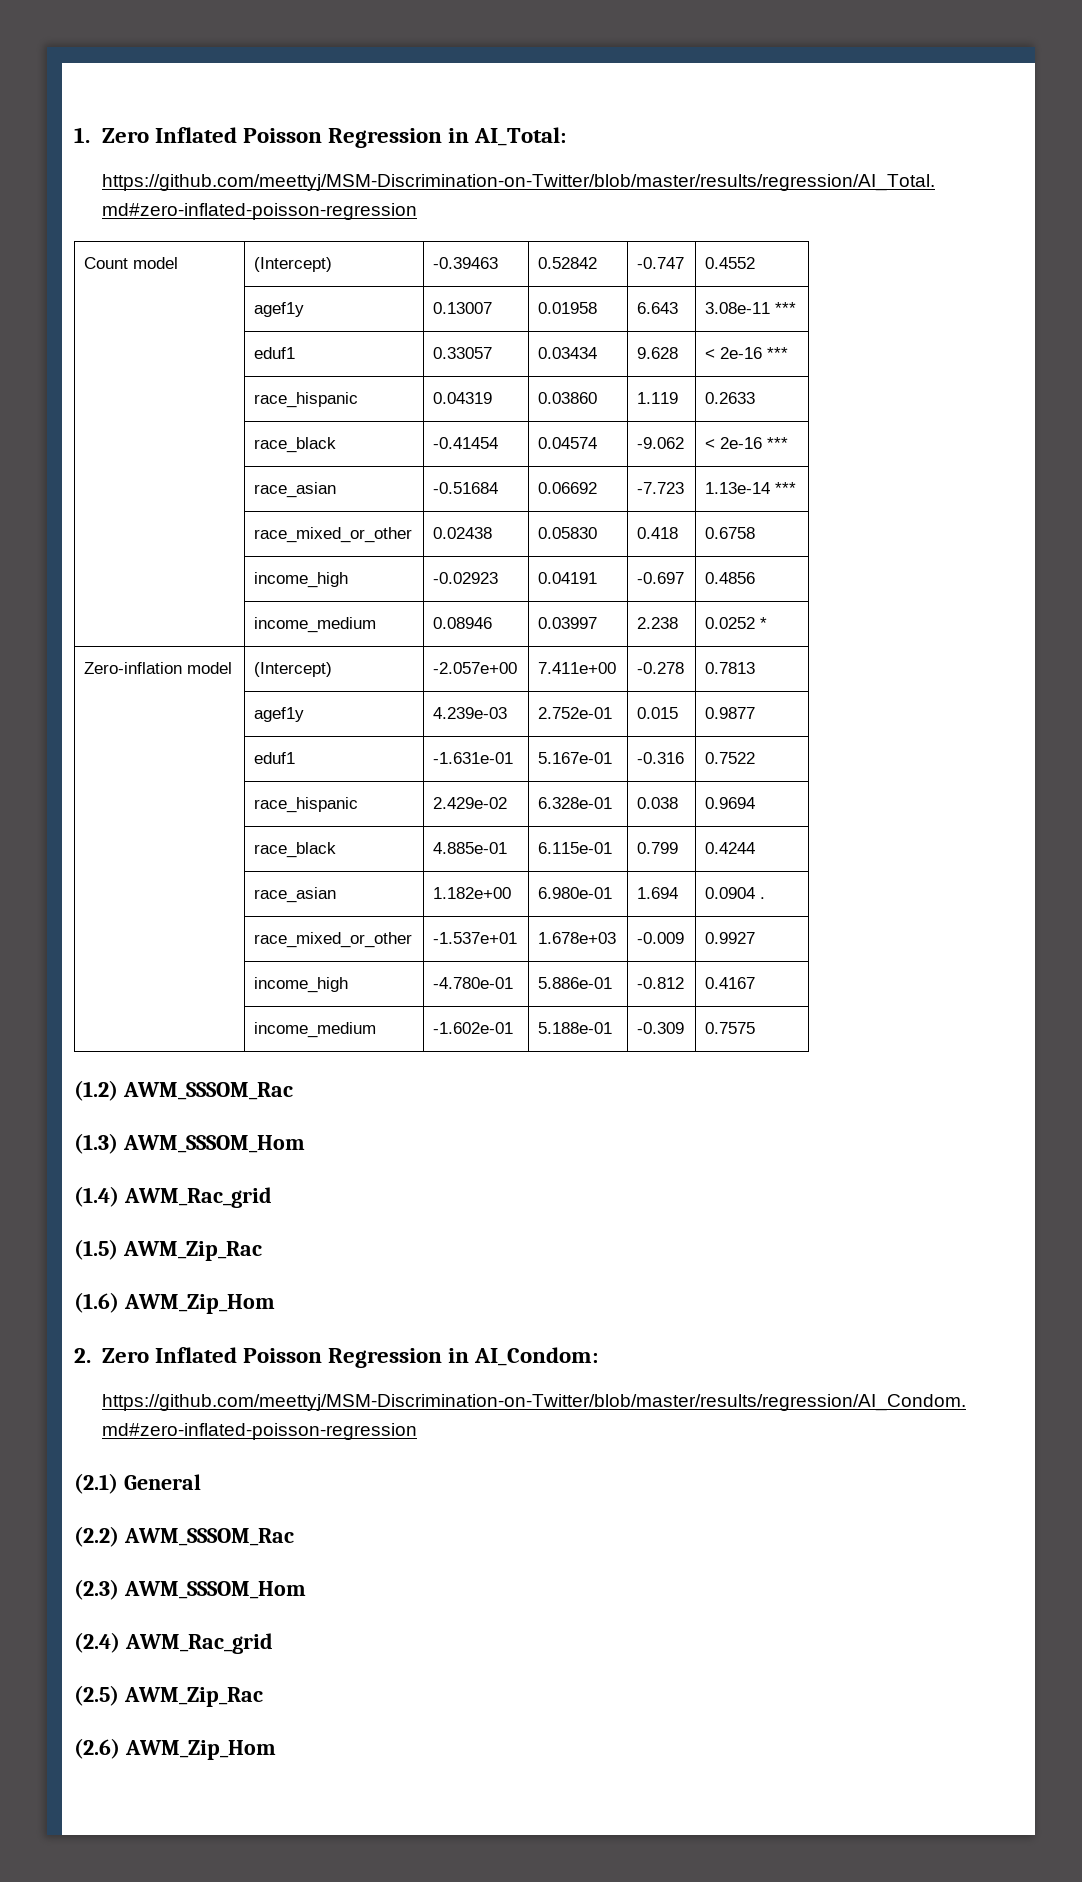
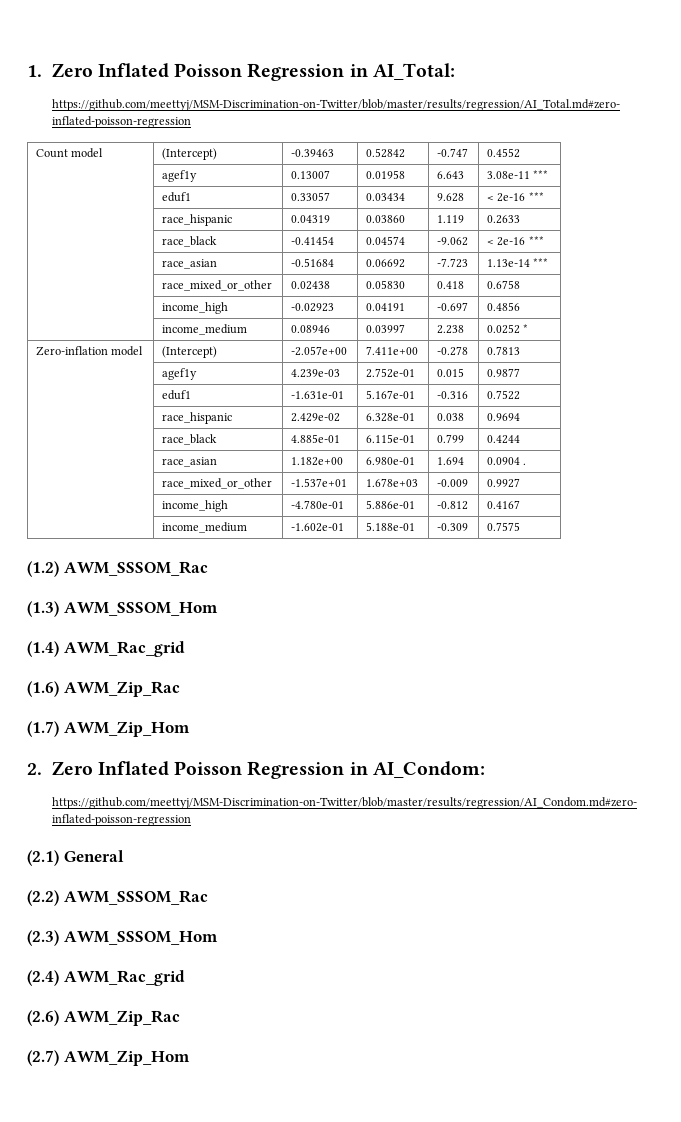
- (1.5) AWM_Zip_Rac
- (1.6) AWM_Zip_Hom
+ (1.6) AWM_Zip_Rac
+ (1.7) AWM_Zip_Hom
- (2.5) AWM_Zip_Rac
- (2.6) AWM_Zip_Hom
+ (2.6) AWM_Zip_Rac
+ (2.7) AWM_Zip_Hom

